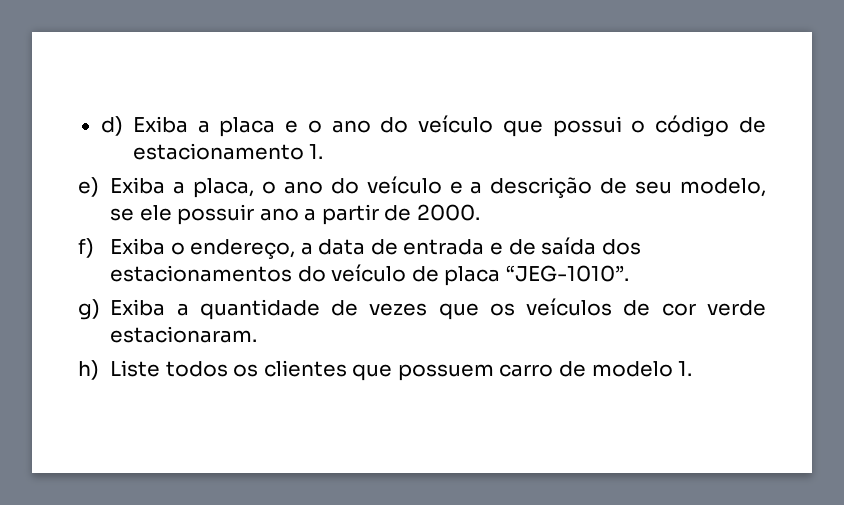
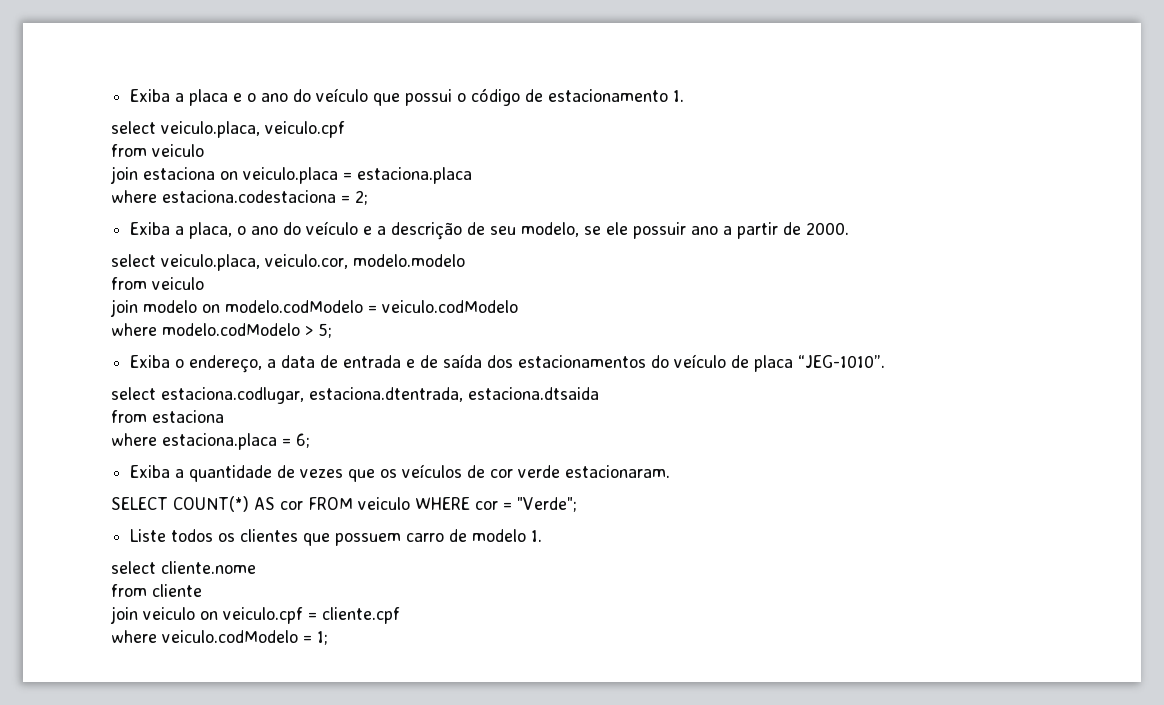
- d) Exiba a placa e o ano do veículo que possui o código de estacionamento 1.
+ Exiba a placa e o ano do veículo que possui o código de estacionamento 1.
- e) Exiba a placa, o ano do veículo e a descrição de seu modelo, se ele possuir ano a partir de 2000.
+ select veiculo.placa, veiculo.cpf
+ from veiculo
+ join estaciona on veiculo.placa = estaciona.placa
+ where estaciona.codestaciona = 2;
+ Exiba a placa, o ano do veículo e a descrição de seu modelo, se ele possuir ano a partir de 2000.
- f) Exiba o endereço, a data de entrada e de saída dos estacionamentos do veículo de placa “JEG-1010”.
+ select veiculo.placa, veiculo.cor, modelo.modelo
+ from veiculo
+ join modelo on modelo.codModelo = veiculo.codModelo
+ where modelo.codModelo > 5;
+ Exiba o endereço, a data de entrada e de saída dos estacionamentos do veículo de placa “JEG-1010”.
- g) Exiba a quantidade de vezes que os veículos de cor verde estacionaram.
+ select estaciona.codlugar, estaciona.dtentrada, estaciona.dtsaida
+ from estaciona
+ where estaciona.placa = 6;
+ Exiba a quantidade de vezes que os veículos de cor verde estacionaram.
- h) Liste todos os clientes que possuem carro de modelo 1.
+ SELECT COUNT(*) AS cor FROM veiculo WHERE cor = "Verde";
+ Liste todos os clientes que possuem carro de modelo 1.
+ select cliente.nome
+ from cliente
+ join veiculo on veiculo.cpf = cliente.cpf
+ where veiculo.codModelo = 1;

